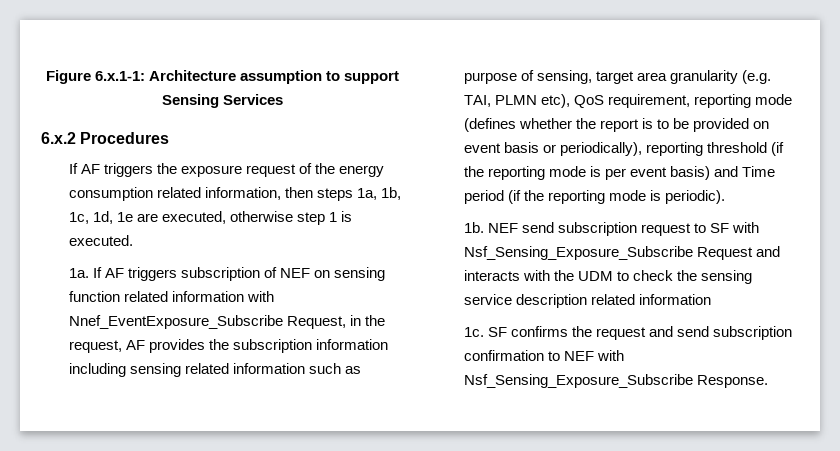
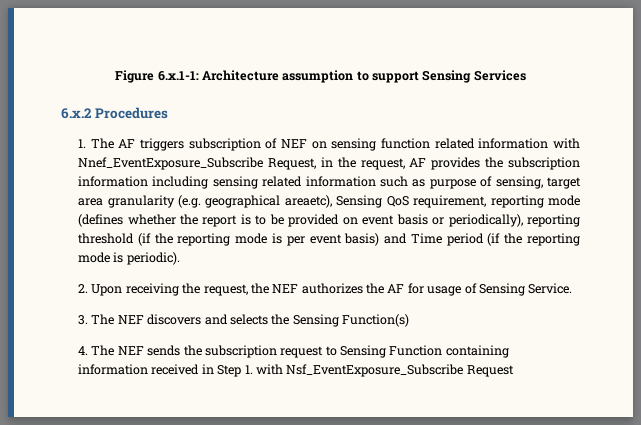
- If AF triggers the exposure request of the energy consumption related information, then steps 1a, 1b, 1c, 1d, 1e are executed, otherwise step 1 is executed.
- 1a. If AF triggers subscription of NEF on sensing function related information with Nnef_EventExposure_Subscribe Request, in the request, AF provides the subscription information including sensing related information such as purpose of sensing, target area granularity (e.g. TAI, PLMN etc), QoS requirement, reporting mode (defines whether the report is to be provided on event basis or periodically), reporting threshold (if the reporting mode is per event basis) and Time period (if the reporting mode is periodic).
+ 1. The AF triggers subscription of NEF on sensing function related information with Nnef_EventExposure_Subscribe Request, in the request, AF provides the subscription information including sensing related information such as purpose of sensing, target area granularity (e.g. geographical areaetc), Sensing QoS requirement, reporting mode (defines whether the report is to be provided on event basis or periodically), reporting threshold (if the reporting mode is per event basis) and Time period (if the reporting mode is periodic).
- 1b. NEF send subscription request to SF with Nsf_Sensing_Exposure_Subscribe Request and interacts with the UDM to check the sensing service description related information
- 1c. SF confirms the request and send subscription confirmation to NEF with Nsf_Sensing_Exposure_Subscribe Response.
+ 2. Upon receiving the request, the NEF authorizes the AF for usage of Sensing Service.
+ 3. The NEF discovers and selects the Sensing Function(s)
+ 4. The NEF sends the subscription request to Sensing Function containing information received in Step 1. with Nsf_EventExposure_Subscribe Request

